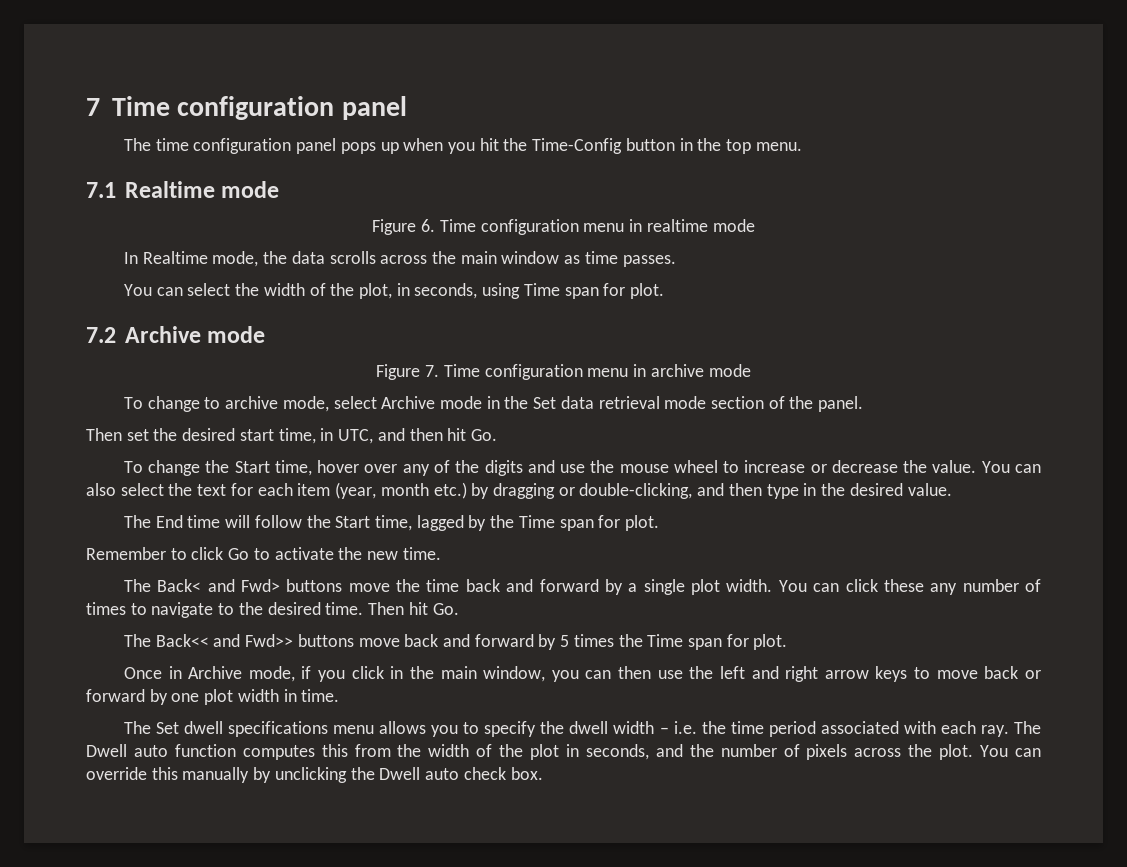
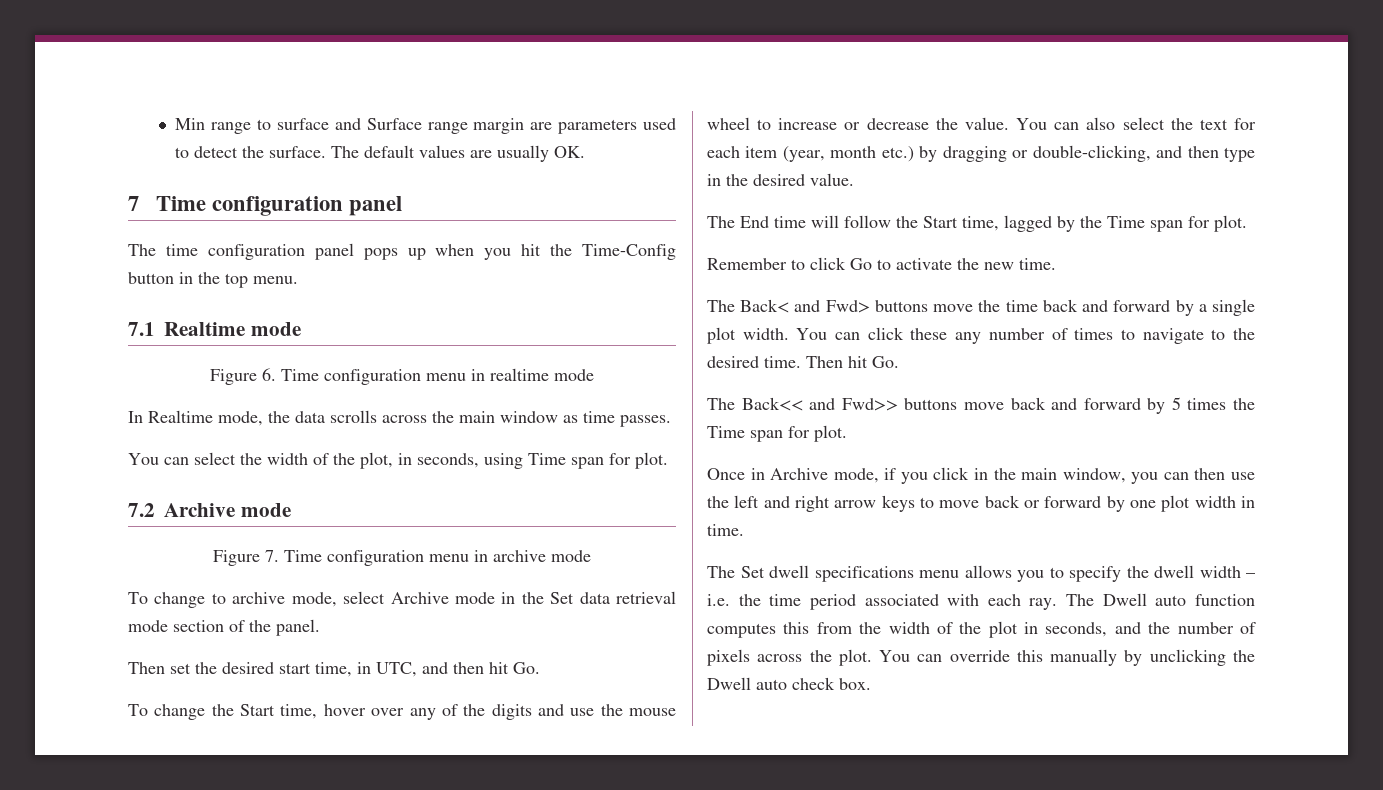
+ Min range to surface and Surface range margin are parameters used to detect the surface. The default values are usually OK.

